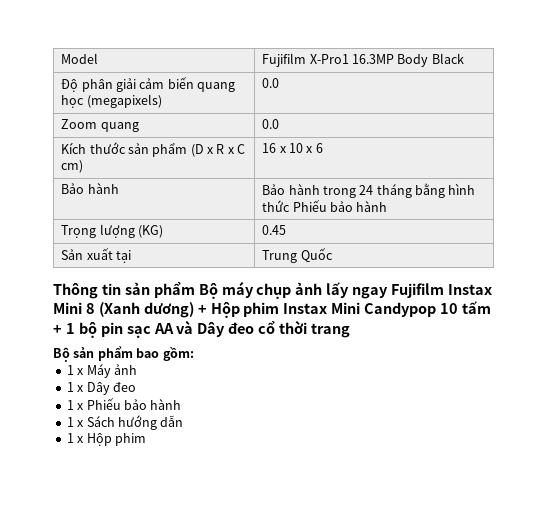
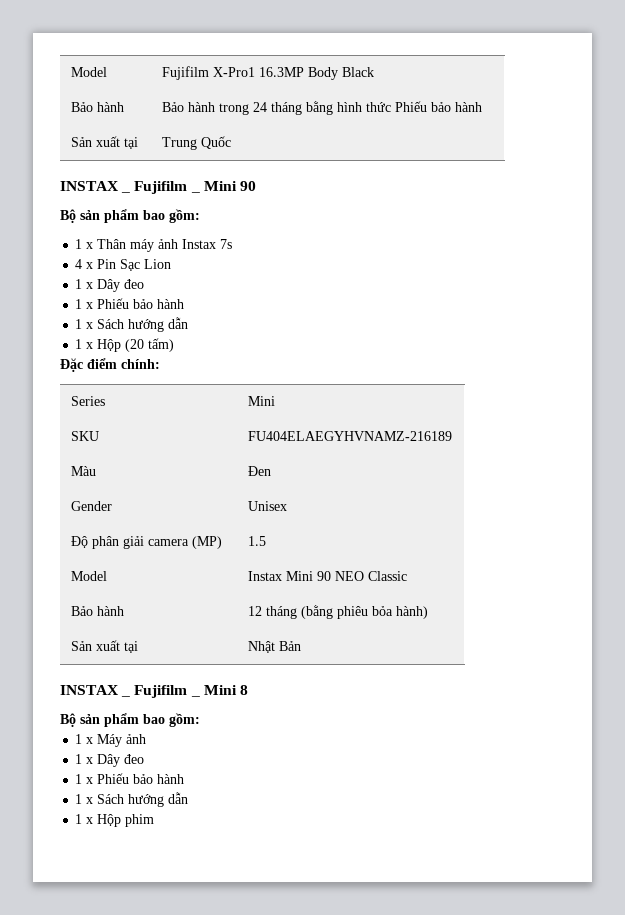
- Độ phân giải cảm biến quang học (megapixels) | 0.0
- Zoom quang | 0.0
- Kích thước sản phẩm (D x R x C cm) | 16 x 10 x 6
- Trọng lượng (KG) | 0.45
- Thông tin sản phẩm Bộ máy chụp ảnh lấy ngay Fujifilm Instax Mini 8 (Xanh dương) + Hộp phim Instax Mini Candypop 10 tấm + 1 bộ pin sạc AA và Dây đeo cổ thời trang
+ INSTAX _ Fujifilm _ Mini 90
+ Bộ sản phẩm bao gồm:
+ 1 x Thân máy ảnh Instax 7s
+ 4 x Pin Sạc Lion
+ 1 x Dây đeo
+ 1 x Phiếu bảo hành
+ 1 x Sách hướng dẫn
+ 1 x Hộp (20 tấm)
+ Đặc điểm chính:
+ Series | Mini
+ SKU | FU404ELAEGYHVNAMZ-216189
+ Màu | Đen
+ Gender | Unisex
+ Độ phân giải camera (MP) | 1.5
+ Model | Instax Mini 90 NEO Classic
+ Bảo hành | 12 tháng (bằng phiêu bỏa hành)
+ Sản xuất tại | Nhật Bản
+ INSTAX _ Fujifilm _ Mini 8

